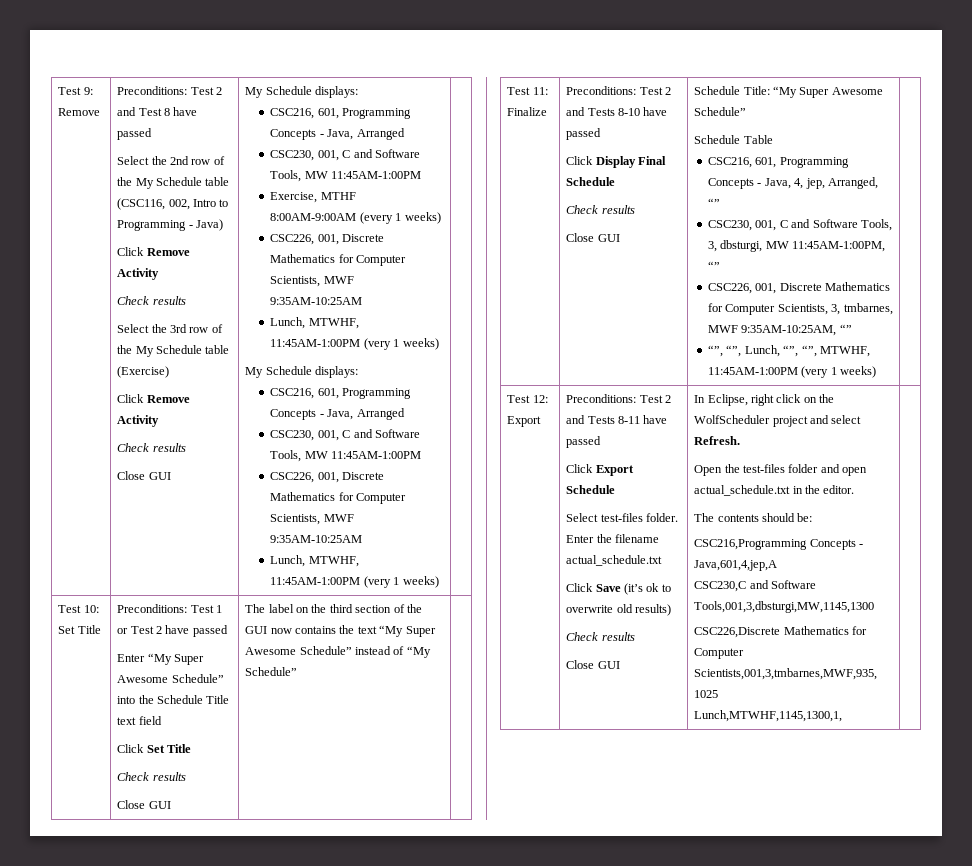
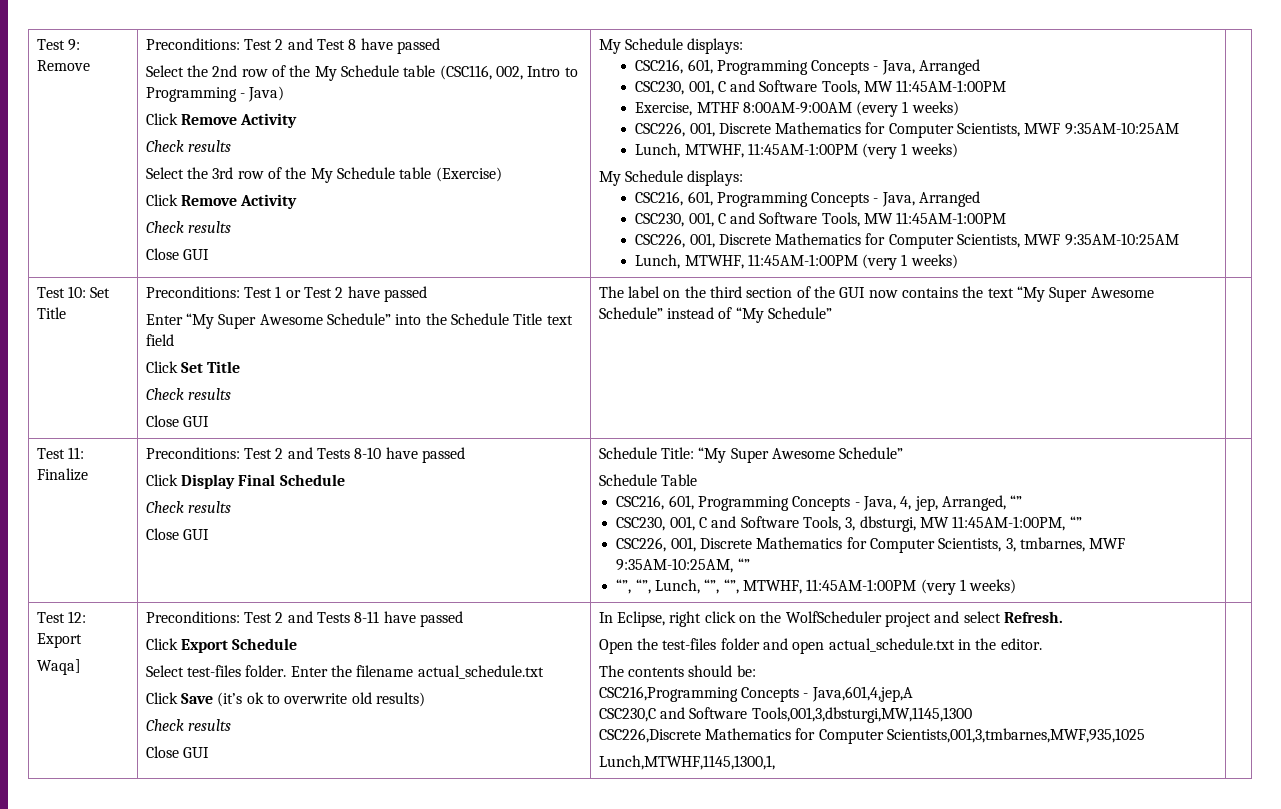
+ Waqa]

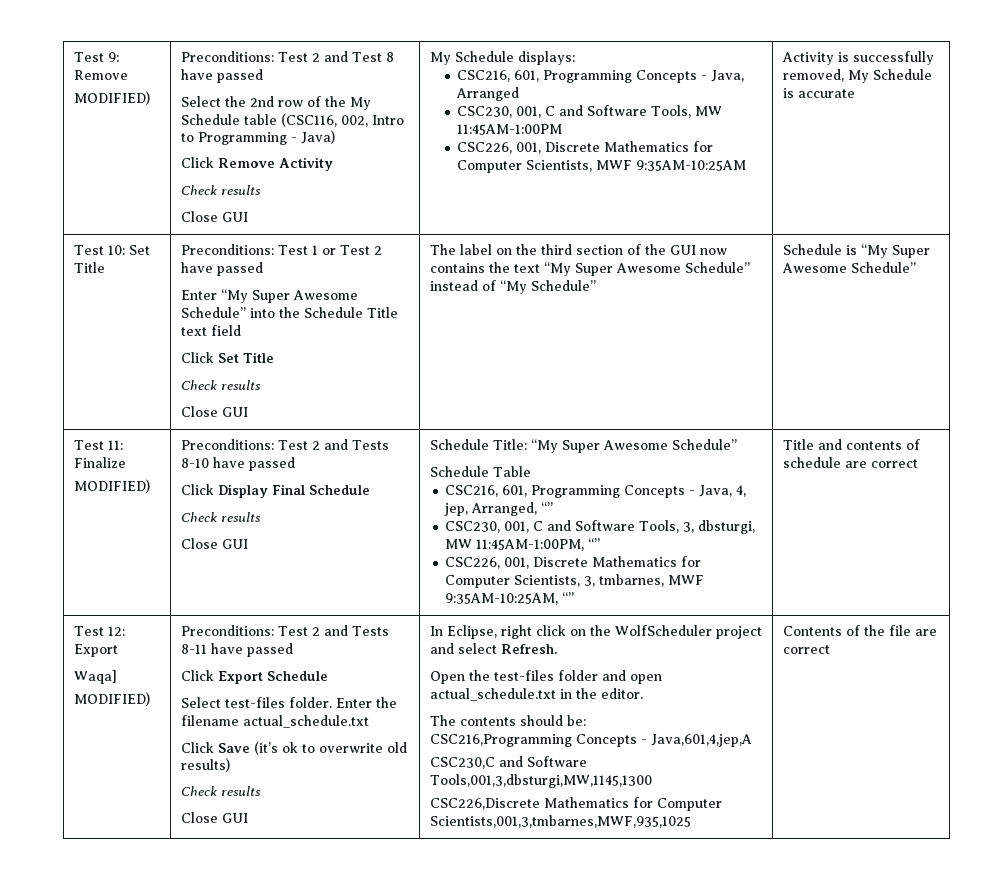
  Test 9: Remove
+ MODIFIED)
- Select the 3rd row of the My Schedule table (Exercise)
- Click Remove Activity
- Check results
- Exercise, MTHF 8:00AM-9:00AM (every 1 weeks)
- CSC226, 001, Discrete Mathematics for Computer Scientists, MWF 9:35AM-10:25AM
- Lunch, MTWHF, 11:45AM-1:00PM (very 1 weeks)
- My Schedule displays:
- CSC216, 601, Programming Concepts - Java, Arranged
- CSC230, 001, C and Software Tools, MW 11:45AM-1:00PM
- CSC226, 001, Discrete Mathematics for Computer Scientists, MWF 9:35AM-10:25AM
- Lunch, MTWHF, 11:45AM-1:00PM (very 1 weeks)
+ CSC226, 001, Discrete Mathematics for Computer Scientists, MWF 9:35AM-10:25AM | Activity is successfully removed, My Schedule is accurate
+ Schedule is “My Super Awesome Schedule”
  Test 11: Finalize
+ MODIFIED)
- “”, “”, Lunch, “”, “”, MTWHF, 11:45AM-1:00PM (very 1 weeks)
+ Title and contents of schedule are correct
  Waqa]
+ MODIFIED)
- Lunch,MTWHF,1145,1300,1,
+ Contents of the file are correct

